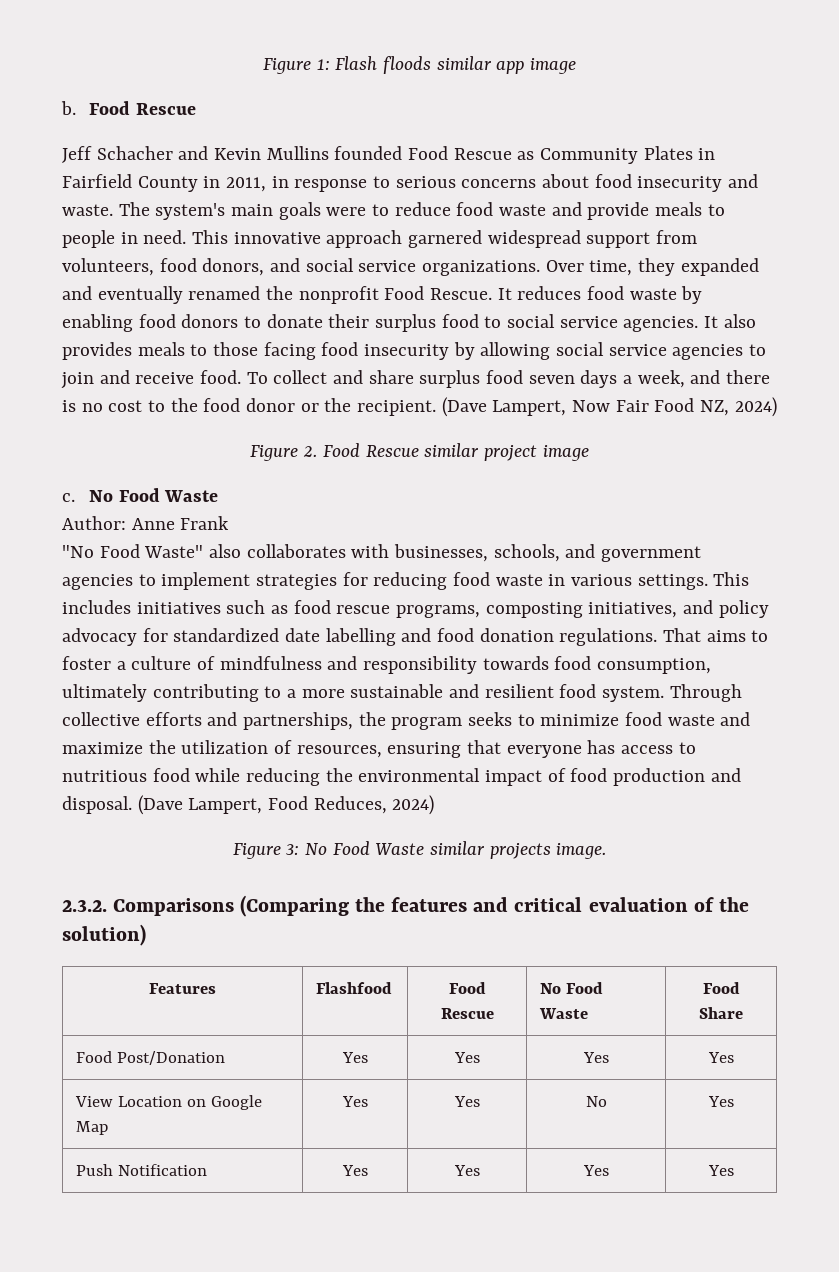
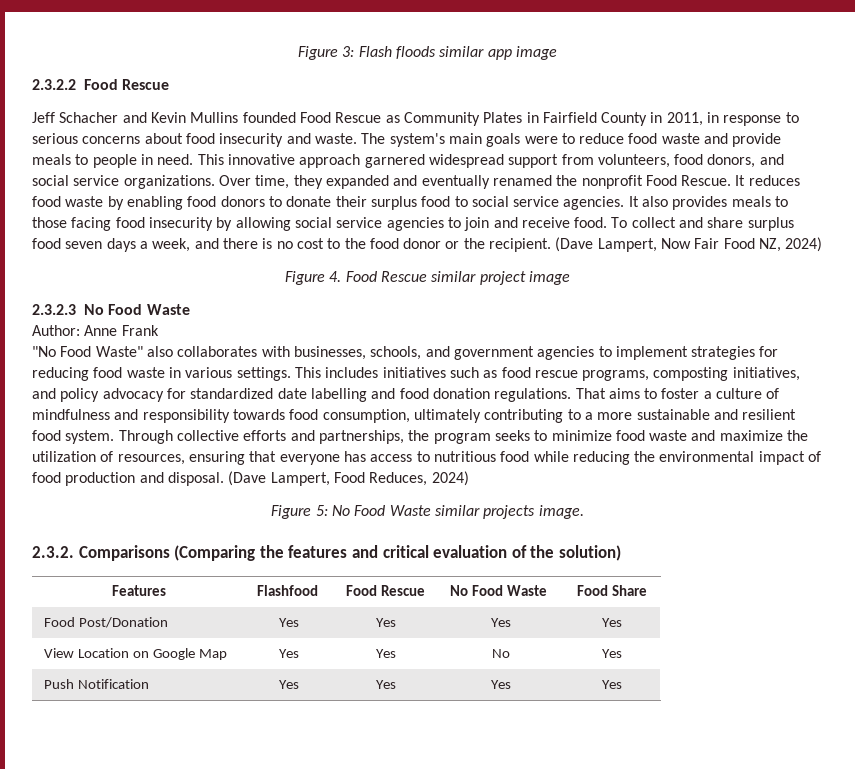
- Figure 1: Flash floods similar app image
+ Figure 3: Flash floods similar app image
- b. Food Rescue
+ 2.3.2.2 Food Rescue
- Figure 2. Food Rescue similar project image
+ Figure 4. Food Rescue similar project image
- c. No Food Waste
+ 2.3.2.3 No Food Waste
- Figure 3: No Food Waste similar projects image.
+ Figure 5: No Food Waste similar projects image.

